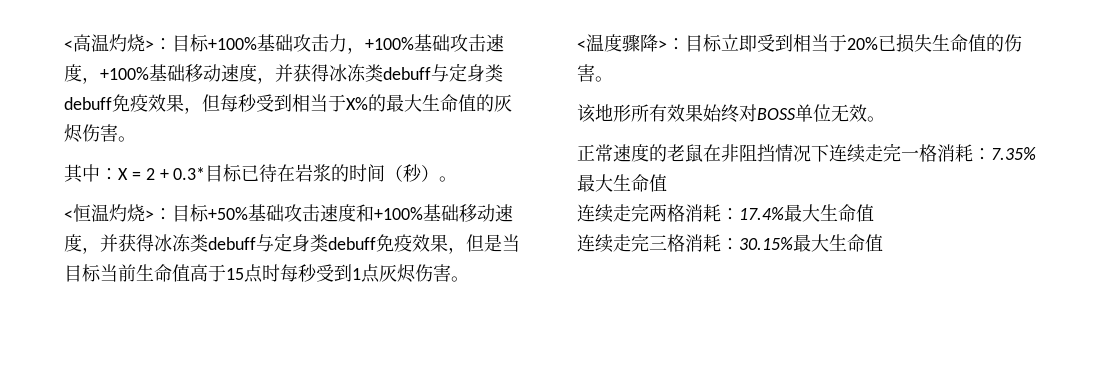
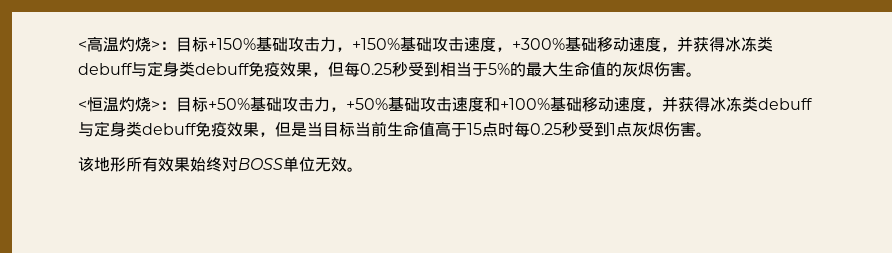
- <高温灼烧>：目标+100%基础攻击力，+100%基础攻击速度，+100%基础移动速度，并获得冰冻类debuff与定身类debuff免疫效果，但每秒受到相当于X%的最大生命值的灰烬伤害。
+ <高温灼烧>：目标+150%基础攻击力，+150%基础攻击速度，+300%基础移动速度，并获得冰冻类debuff与定身类debuff免疫效果，但每0.25秒受到相当于5%的最大生命值的灰烬伤害。
- 其中：X = 2 + 0.3*目标已待在岩浆的时间（秒）。
- <恒温灼烧>：目标+50%基础攻击速度和+100%基础移动速度，并获得冰冻类debuff与定身类debuff免疫效果，但是当目标当前生命值高于15点时每秒受到1点灰烬伤害。
+ <恒温灼烧>：目标+50%基础攻击力，+50%基础攻击速度和+100%基础移动速度，并获得冰冻类debuff与定身类debuff免疫效果，但是当目标当前生命值高于15点时每0.25秒受到1点灰烬伤害。
- <温度骤降>：目标立即受到相当于20%已损失生命值的伤害。
- 正常速度的老鼠在非阻挡情况下连续走完一格消耗：7.35%最大生命值
- 连续走完两格消耗：17.4%最大生命值
- 连续走完三格消耗：30.15%最大生命值

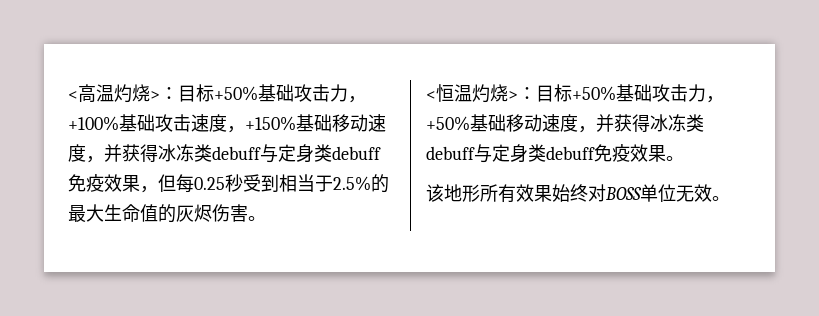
- <高温灼烧>：目标+150%基础攻击力，+150%基础攻击速度，+300%基础移动速度，并获得冰冻类debuff与定身类debuff免疫效果，但每0.25秒受到相当于5%的最大生命值的灰烬伤害。
+ <高温灼烧>：目标+50%基础攻击力，+100%基础攻击速度，+150%基础移动速度，并获得冰冻类debuff与定身类debuff免疫效果，但每0.25秒受到相当于2.5%的最大生命值的灰烬伤害。
- <恒温灼烧>：目标+50%基础攻击力，+50%基础攻击速度和+100%基础移动速度，并获得冰冻类debuff与定身类debuff免疫效果，但是当目标当前生命值高于15点时每0.25秒受到1点灰烬伤害。
+ <恒温灼烧>：目标+50%基础攻击力，+50%基础移动速度，并获得冰冻类debuff与定身类debuff免疫效果。

